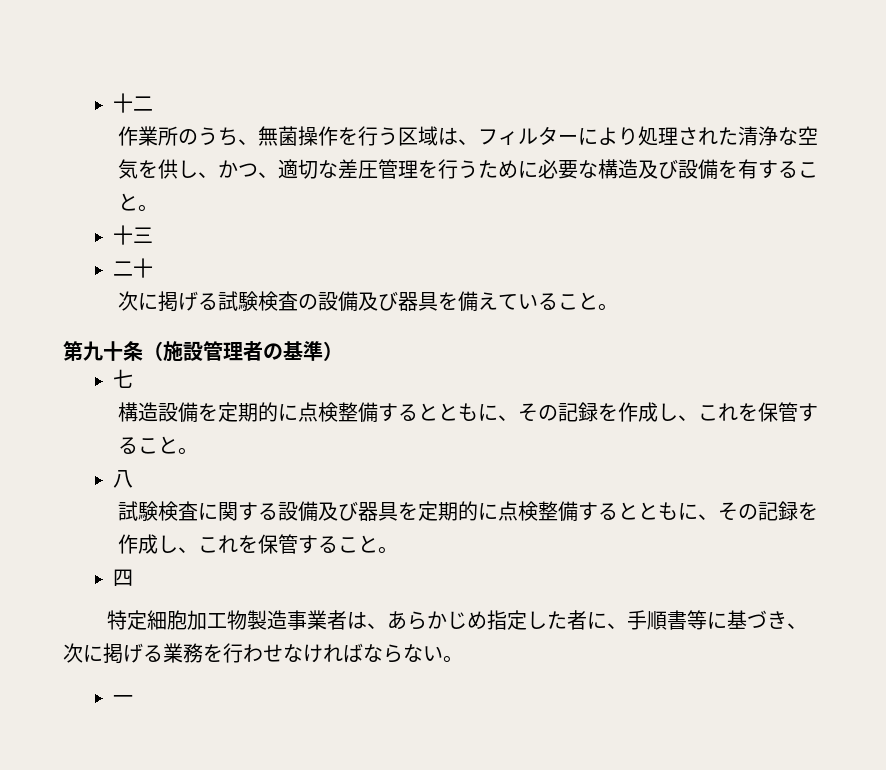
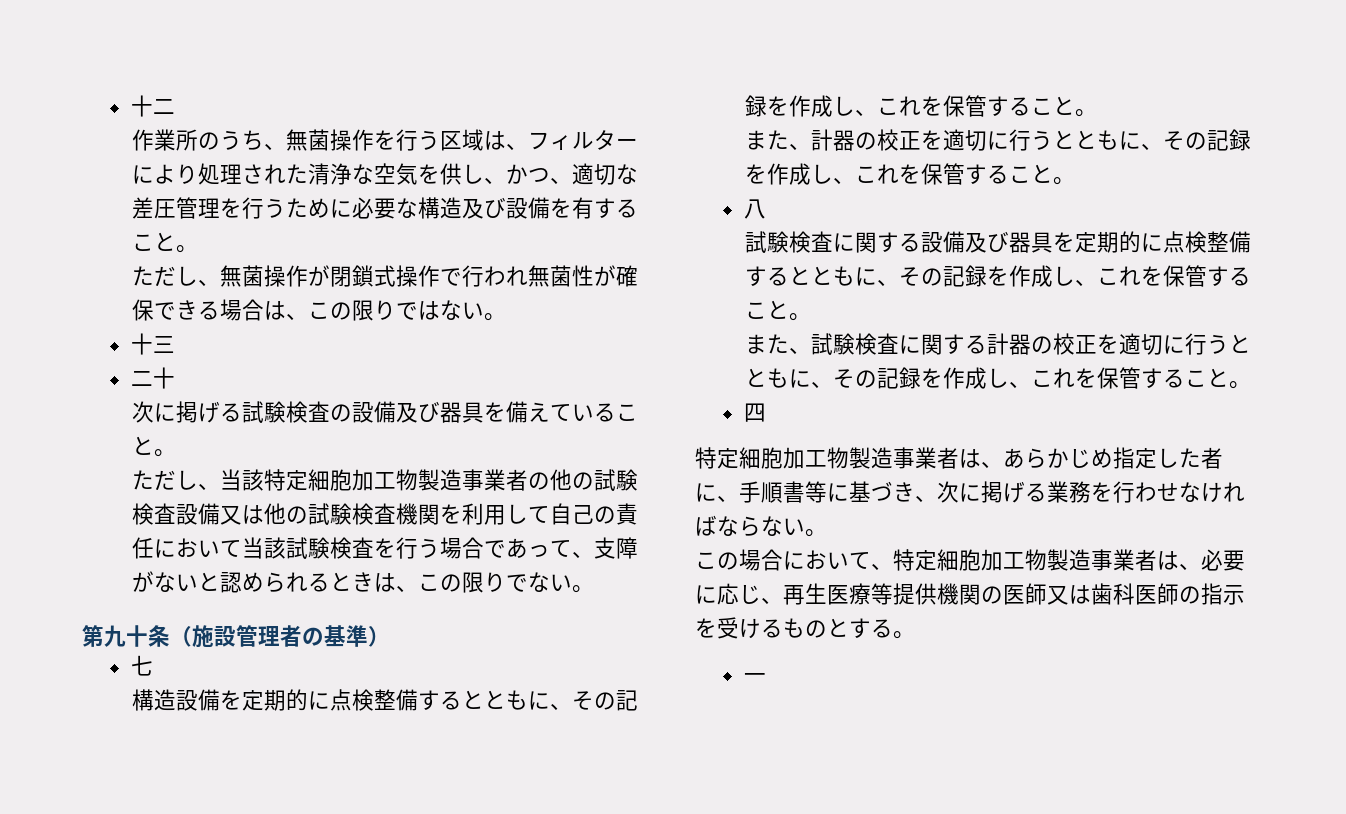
+ ただし、無菌操作が閉鎖式操作で行われ無菌性が確保できる場合は、この限りではない。
+ ただし、当該特定細胞加工物製造事業者の他の試験検査設備又は他の試験検査機関を利用して自己の責任において当該試験検査を行う場合であって、支障がないと認められるときは、この限りでない。
+ また、計器の校正を適切に行うとともに、その記録を作成し、これを保管すること。
+ また、試験検査に関する計器の校正を適切に行うとともに、その記録を作成し、これを保管すること。
+ この場合において、特定細胞加工物製造事業者は、必要に応じ、再生医療等提供機関の医師又は歯科医師の指示を受けるものとする。

